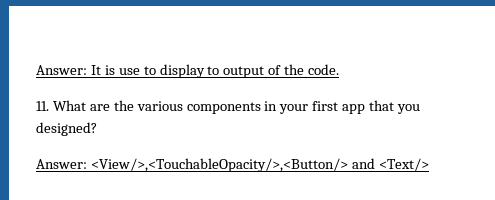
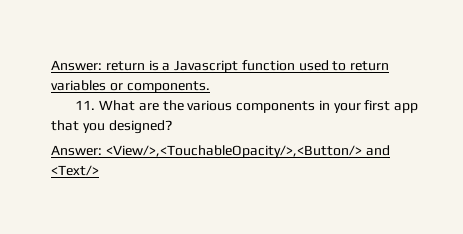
- Answer: It is use to display to output of the code.
+ Answer: return is a Javascript function used to return variables or components.

